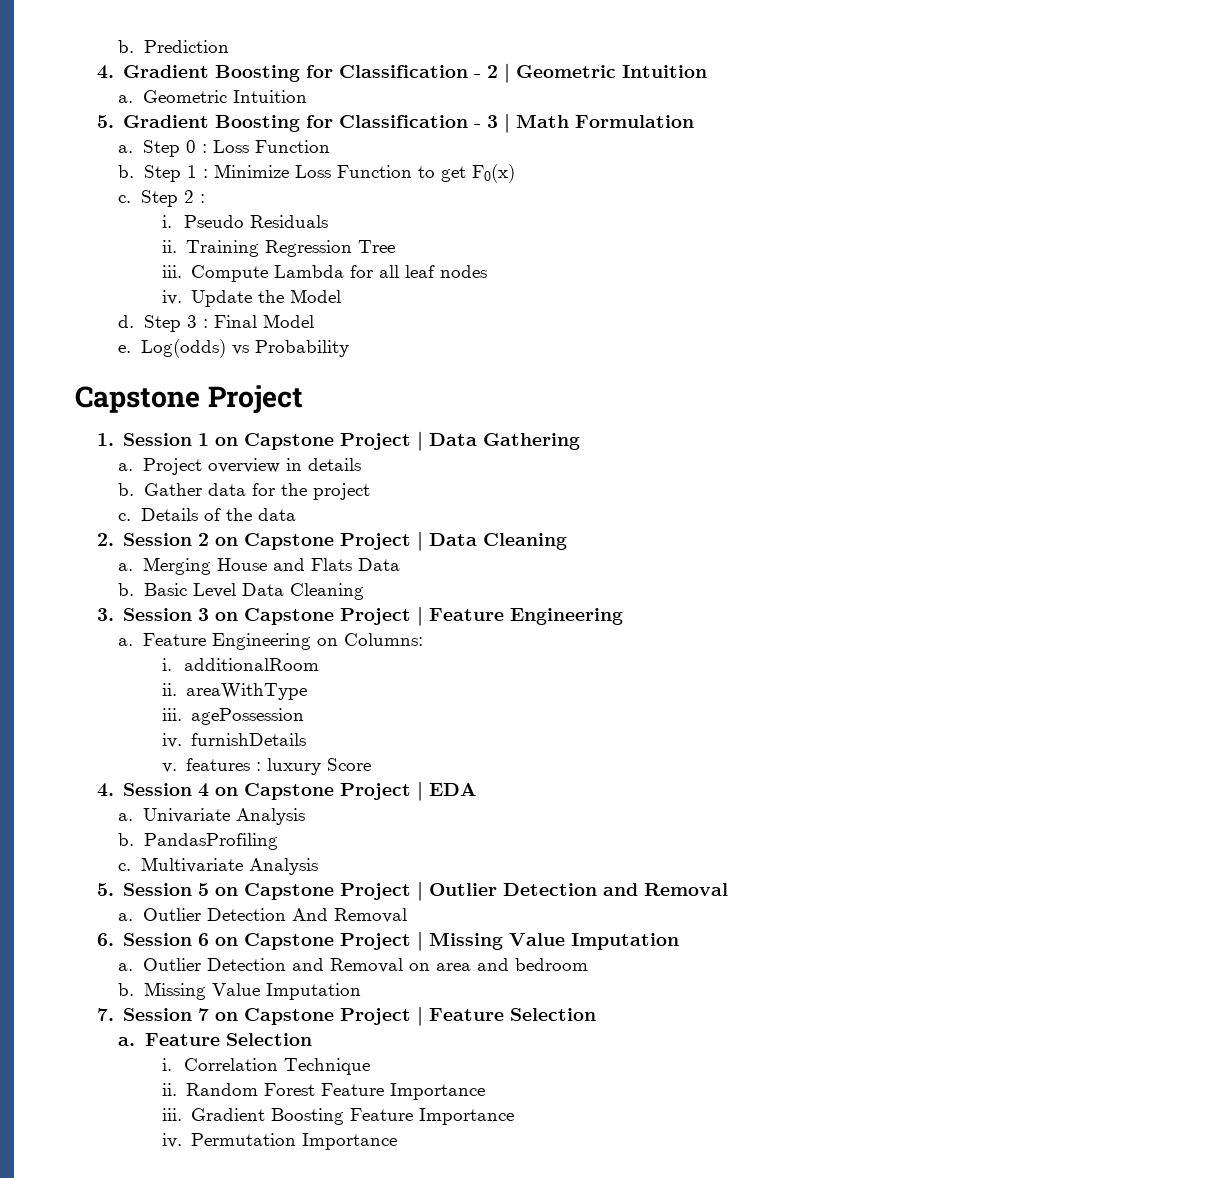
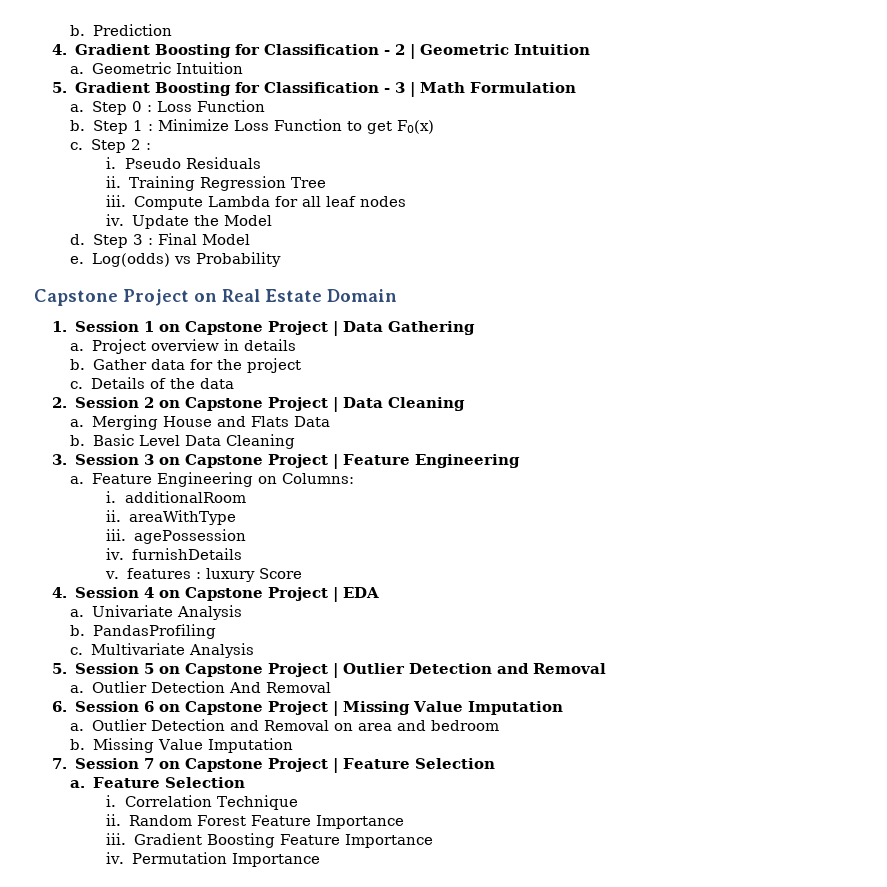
  Log(odds) vs Probability
- Capstone Project
+ Capstone Project on Real Estate Domain

